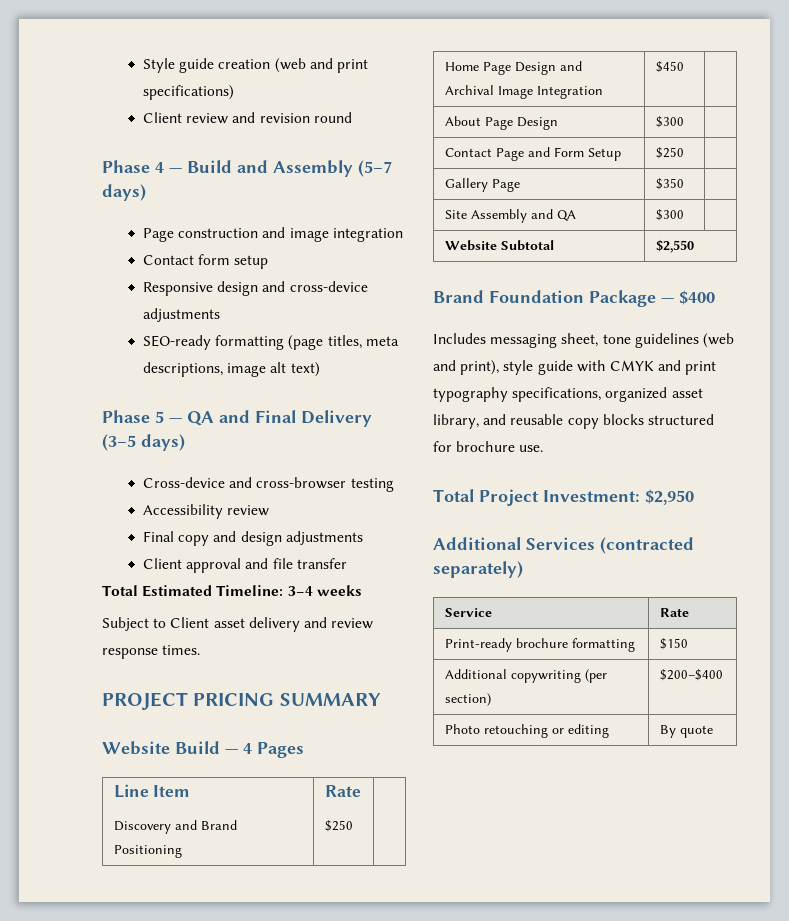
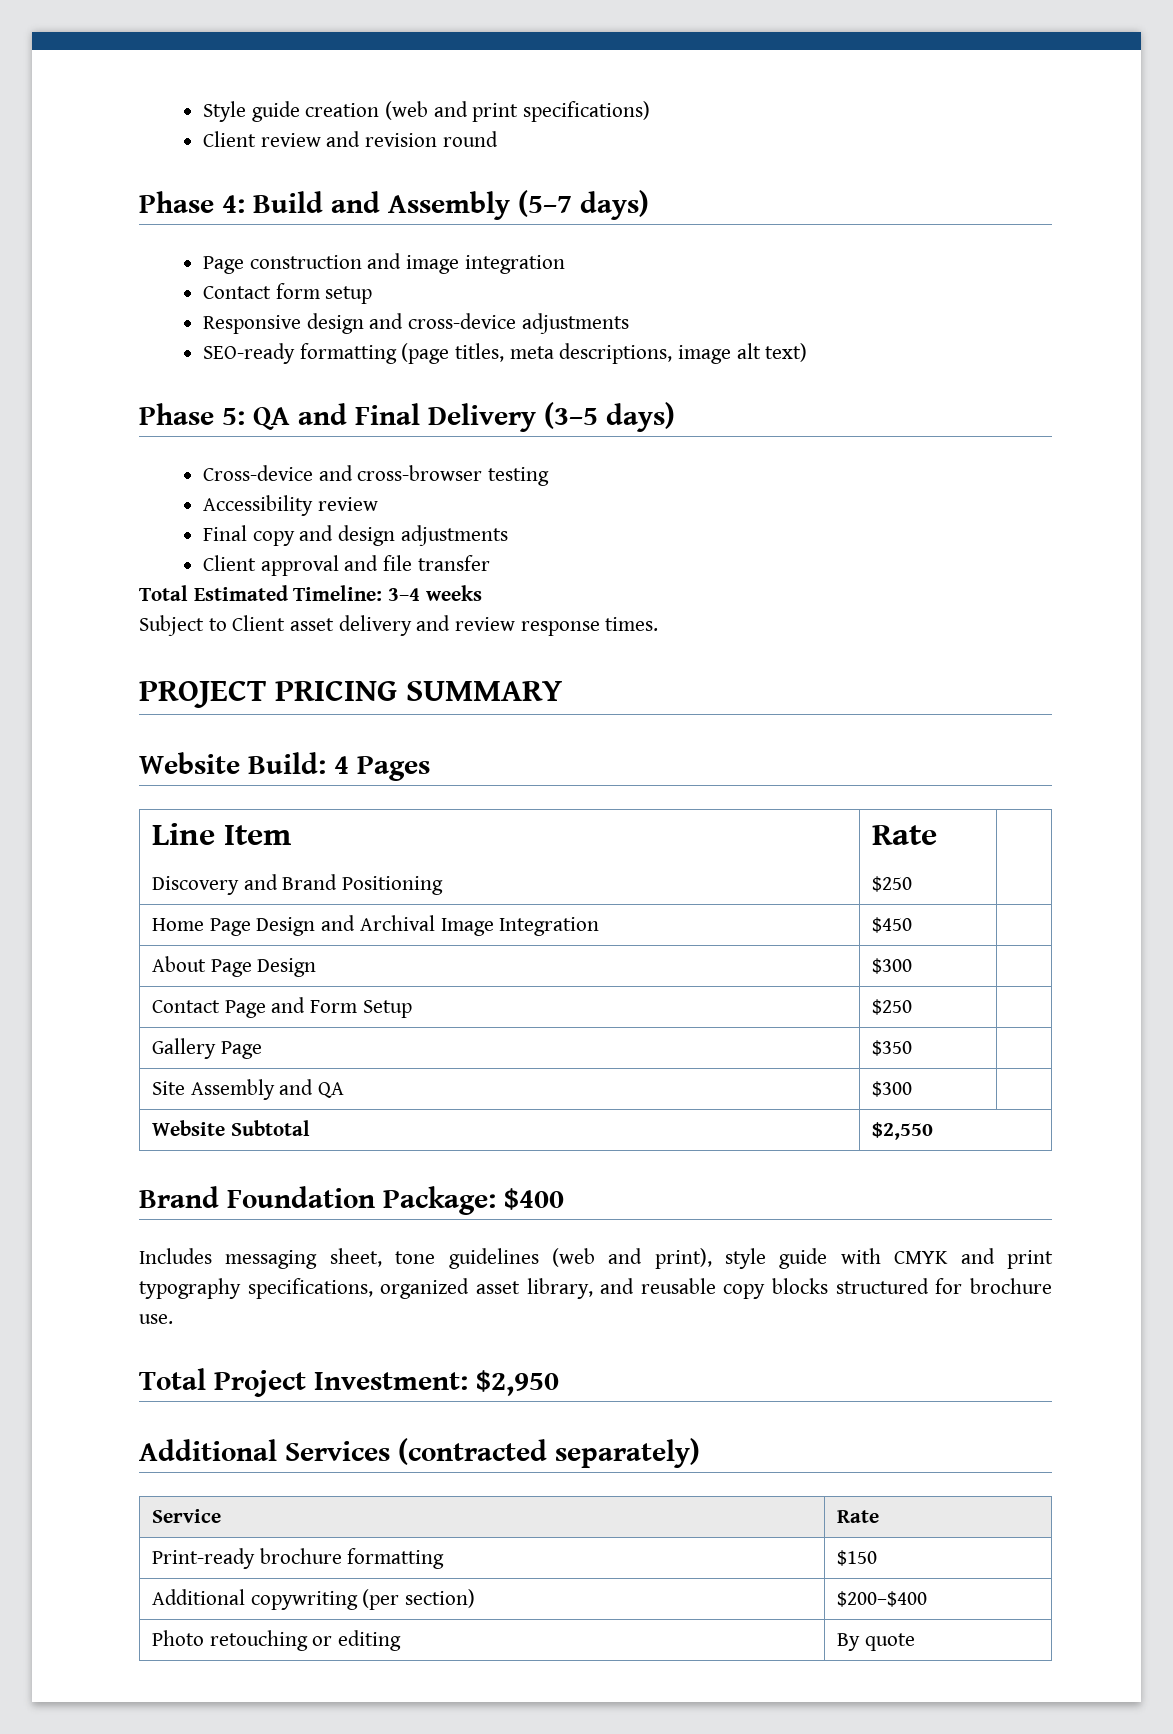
- Phase 4 — Build and Assembly (5–7 days)
+ Phase 4: Build and Assembly (5–7 days)
- Phase 5 — QA and Final Delivery (3–5 days)
+ Phase 5: QA and Final Delivery (3–5 days)
- Website Build — 4 Pages
+ Website Build: 4 Pages
- Brand Foundation Package — $400
+ Brand Foundation Package: $400

